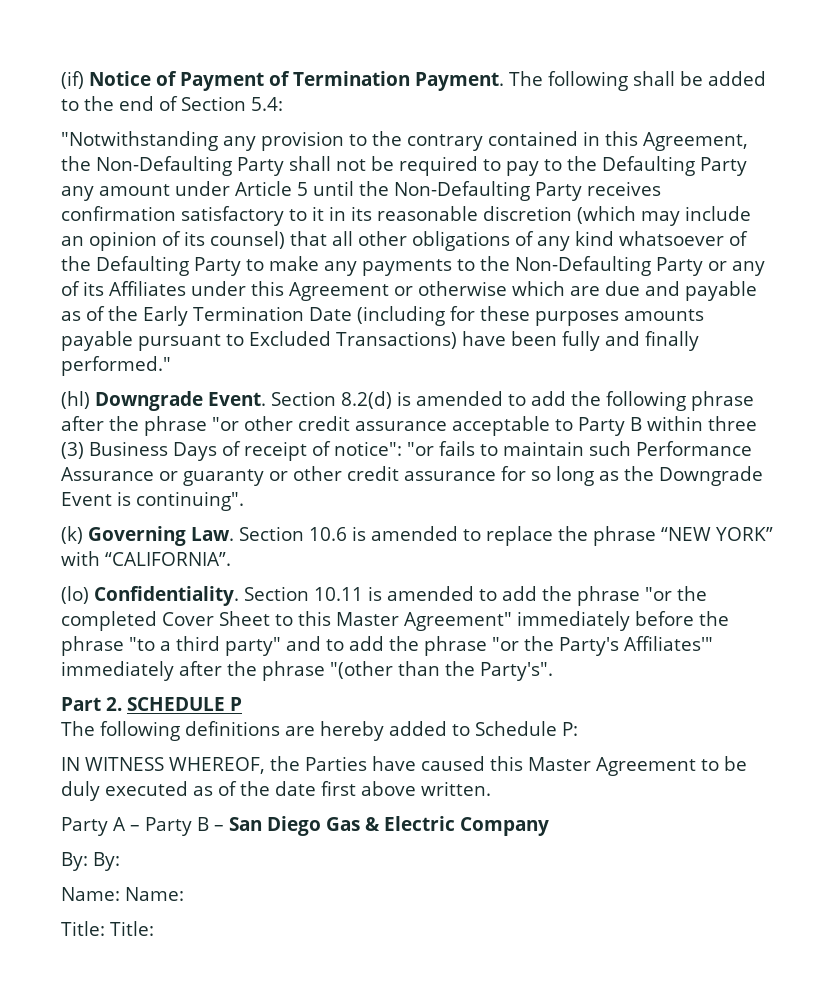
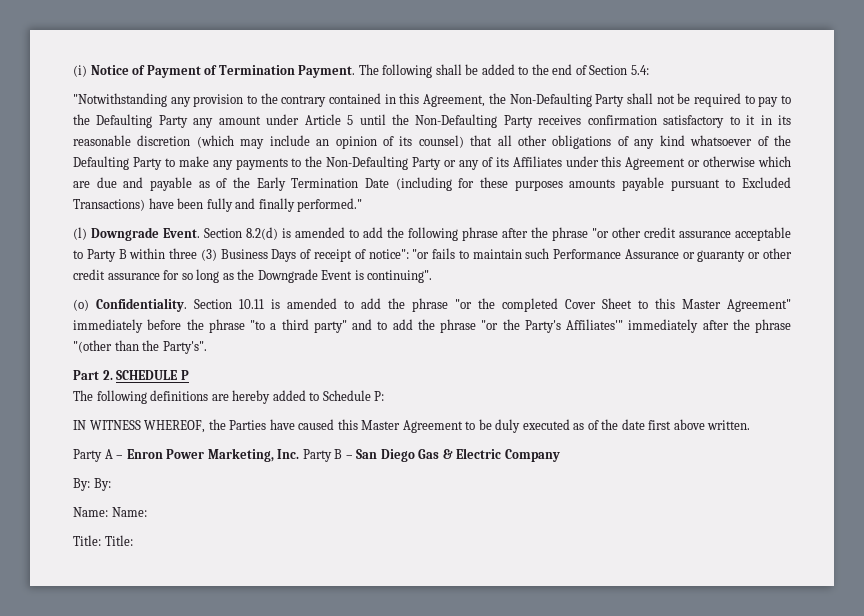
- (if) Notice of Payment of Termination Payment.
+ (i) Notice of Payment of Termination Payment.
- (hl) Downgrade Event.
+ (l) Downgrade Event.
- (k) Governing Law. Section 10.6 is amended to replace the phrase “NEW YORK” with “CALIFORNIA”.
- (lo) Confidentiality.
+ (o) Confidentiality.
- Party A – Party B – San Diego Gas & Electric Company
+ Party A – Enron Power Marketing, Inc. Party B – San Diego Gas & Electric Company

